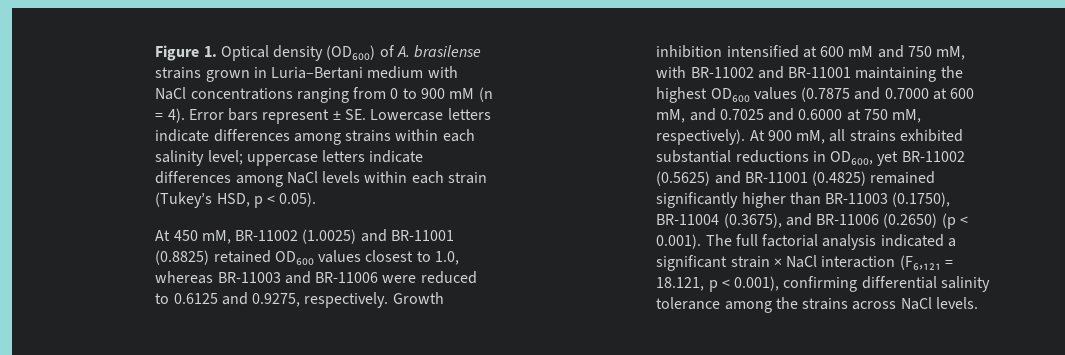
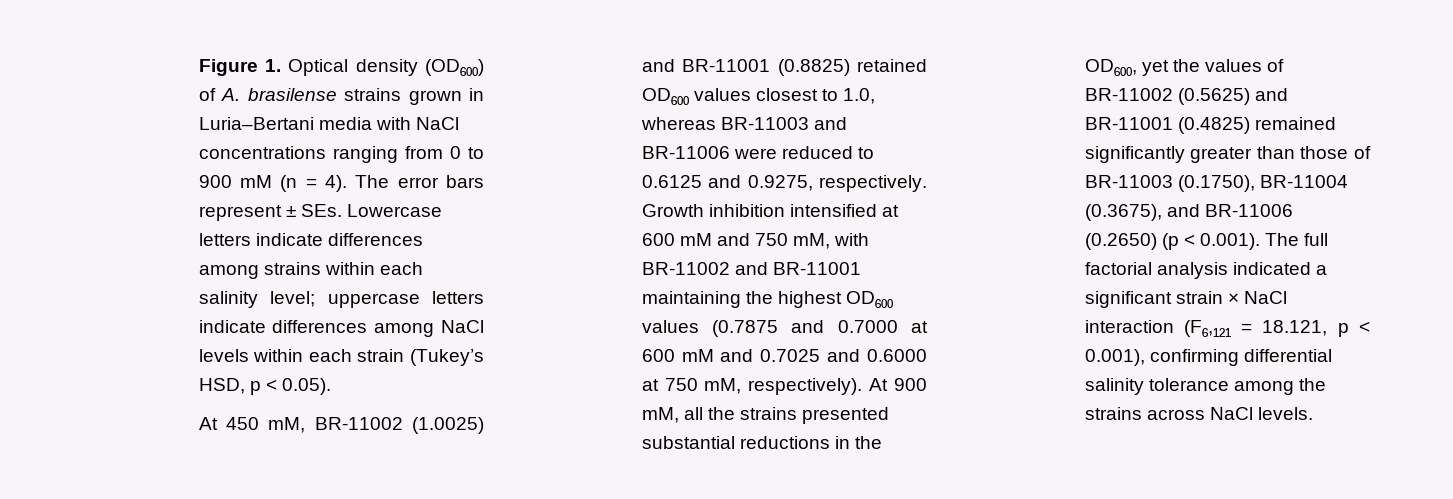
- Figure 1. Optical density (OD₆₀₀) of A. brasilense strains grown in Luria–Bertani medium with NaCl concentrations ranging from 0 to 900 mM (n = 4).
+ Figure 1. Optical density (OD₆₀₀) of A. brasilense strains grown in Luria–Bertani media with NaCl concentrations ranging from 0 to 900 mM (n = 4).
- Error bars represent ± SE. Lowercase letters indicate differences among strains within each salinity level; uppercase letters indicate differences among NaCl levels within each strain (Tukey’s HSD, p < 0.05).
+ The error bars represent ± SEs. Lowercase letters indicate differences among strains within each salinity level; uppercase letters indicate differences among NaCl levels within each strain (Tukey’s HSD, p < 0.05).
- Growth inhibition intensified at 600 mM and 750 mM, with BR-11002 and BR-11001 maintaining the highest OD₆₀₀ values (0.7875 and 0.7000 at 600 mM, and 0.7025 and 0.6000 at 750 mM, respectively).
+ Growth inhibition intensified at 600 mM and 750 mM, with BR-11002 and BR-11001 maintaining the highest OD₆₀₀ values (0.7875 and 0.7000 at 600 mM and 0.7025 and 0.6000 at 750 mM, respectively).
- At 900 mM, all strains exhibited substantial reductions in OD₆₀₀, yet BR-11002 (0.5625) and BR-11001 (0.4825) remained significantly higher than BR-11003 (0.1750), BR-11004 (0.3675), and BR-11006 (0.2650) (p < 0.001). The full factorial analysis indicated a significant strain × NaCl interaction (F₆,₁₂₁ = 18.121, p < 0.001), confirming differential salinity tolerance among the strains across NaCl levels.
+ At 900 mM, all the strains presented substantial reductions in the OD₆₀₀, yet the values of BR-11002 (0.5625) and BR-11001 (0.4825) remained significantly greater than those of BR-11003 (0.1750), BR-11004 (0.3675), and BR-11006 (0.2650) (p < 0.001). The full factorial analysis indicated a significant strain × NaCl interaction (F₆,₁₂₁ = 18.121, p < 0.001), confirming differential salinity tolerance among the strains across NaCl levels.

